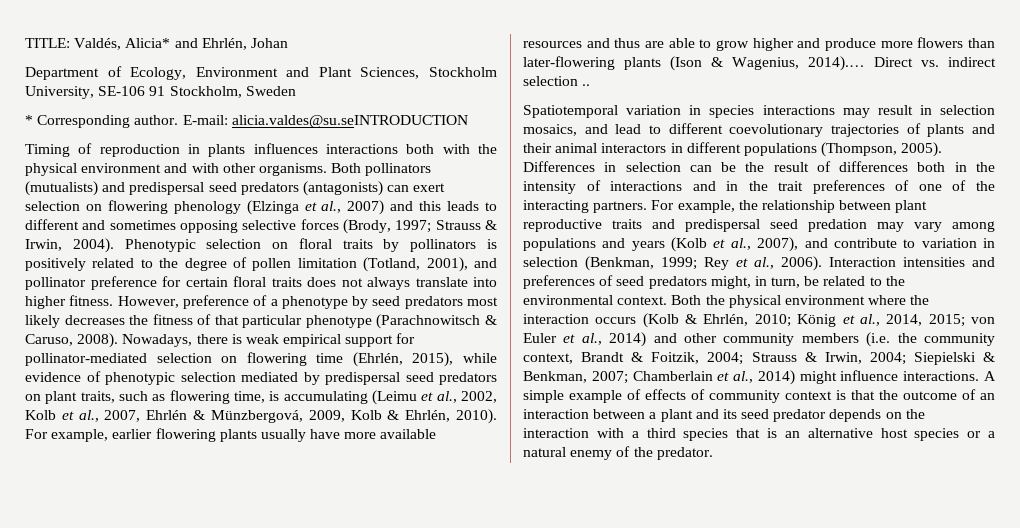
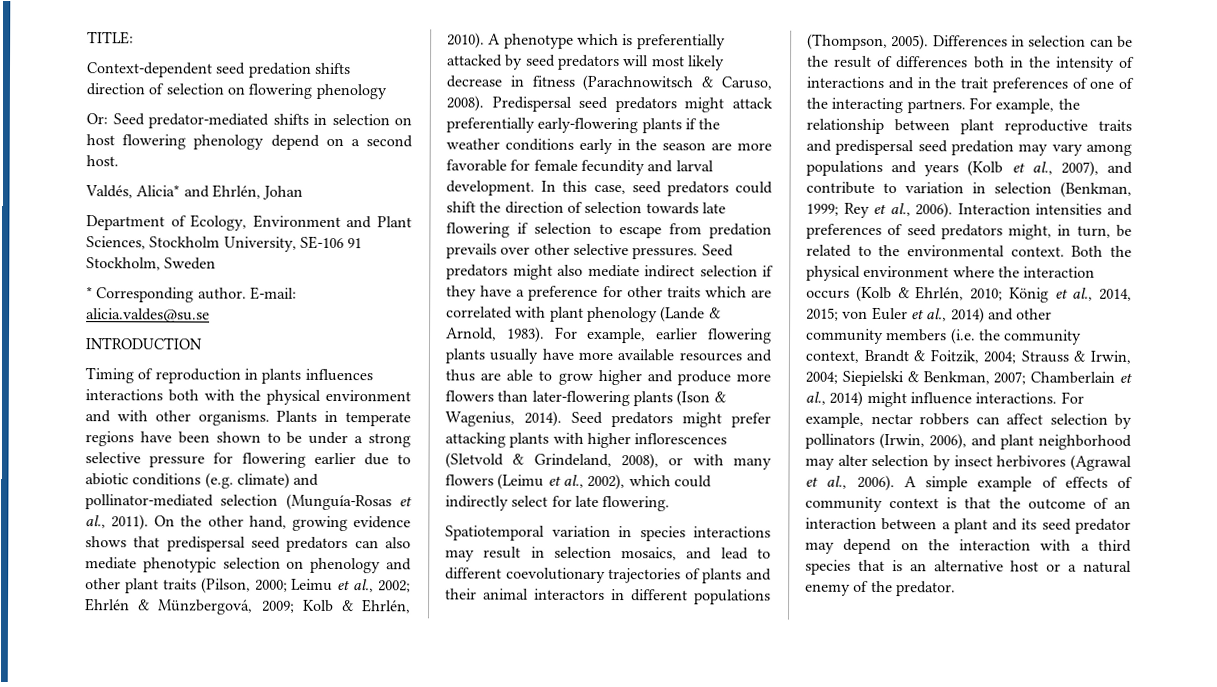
- TITLE: Valdés, Alicia* and Ehrlén, Johan
+ TITLE:
+ Context-dependent seed predation shifts direction of selection on flowering phenology
+ Or: Seed predator-mediated shifts in selection on host flowering phenology depend on a second host.
+ Valdés, Alicia* and Ehrlén, Johan
- E-mail: alicia.valdes@su.seINTRODUCTION
+ E-mail: alicia.valdes@su.se
+ INTRODUCTION
- Both pollinators (mutualists) and predispersal seed predators (antagonists) can exert selection on flowering phenology (Elzinga et al., 2007) and this leads to different and sometimes opposing selective forces (Brody, 1997; Strauss & Irwin, 2004). Phenotypic selection on floral traits by pollinators is positively related to the degree of pollen limitation (Totland, 2001), and pollinator preference for certain floral traits does not always translate into higher fitness. However, preference of a phenotype by seed predators most likely decreases the fitness of that particular phenotype (Parachnowitsch & Caruso, 2008). Nowadays, there is weak empirical support for pollinator-mediated selection on flowering time (Ehrlén, 2015), while evidence of phenotypic selection mediated by predispersal seed predators on plant traits, such as flowering time, is accumulating (Leimu et al., 2002, Kolb et al., 2007, Ehrlén & Münzbergová, 2009, Kolb & Ehrlén, 2010).
+ Plants in temperate regions have been shown to be under a strong selective pressure for flowering earlier due to abiotic conditions (e.g. climate) and pollinator-mediated selection (Munguía-Rosas et al., 2011). On the other hand, growing evidence shows that predispersal seed predators can also mediate phenotypic selection on phenology and other plant traits (Pilson, 2000; Leimu et al., 2002; Ehrlén & Münzbergová, 2009; Kolb & Ehrlén, 2010). A phenotype which is preferentially attacked by seed predators will most likely decrease in fitness (Parachnowitsch & Caruso, 2008). Predispersal seed predators might attack preferentially early-flowering plants if the weather conditions early in the season are more favorable for female fecundity and larval development. In this case, seed predators could shift the direction of selection towards late flowering if selection to escape from predation prevails over other selective pressures. Seed predators might also mediate indirect selection if they have a preference for other traits which are correlated with plant phenology (Lande & Arnold, 1983).
- For example, earlier flowering plants usually have more available resources and thus are able to grow higher and produce more flowers than later-flowering plants (Ison & Wagenius, 2014).… Direct vs. indirect selection ..
+ For example, earlier flowering plants usually have more available resources and thus are able to grow higher and produce more flowers than later-flowering plants (Ison & Wagenius, 2014). Seed predators might prefer attacking plants with higher inflorescences (Sletvold & Grindeland, 2008), or with many flowers (Leimu et al., 2002), which could indirectly select for late flowering.
+ For example, nectar robbers can affect selection by pollinators (Irwin, 2006), and plant neighborhood may alter selection by insect herbivores (Agrawal et al., 2006).
- A simple example of effects of community context is that the outcome of an interaction between a plant and its seed predator depends on the interaction with a third species that is an alternative host species or a natural enemy of the predator.
+ A simple example of effects of community context is that the outcome of an interaction between a plant and its seed predator may depend on the interaction with a third species that is an alternative host or a natural enemy of the predator.

